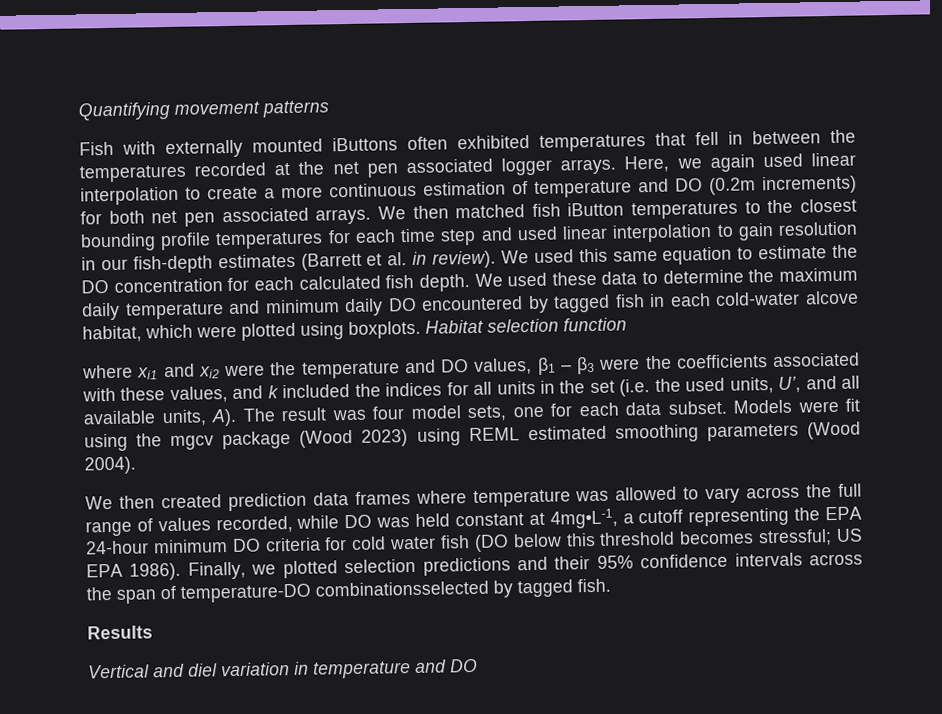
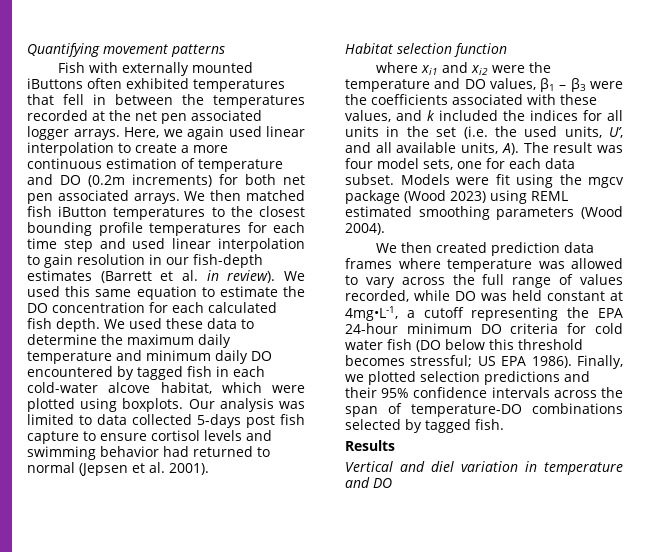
- We used these data to determine the maximum daily temperature and minimum daily DO encountered by tagged fish in each cold-water alcove habitat, which were plotted using boxplots. Habitat selection function
+ We used these data to determine the maximum daily temperature and minimum daily DO encountered by tagged fish in each cold-water alcove habitat, which were plotted using boxplots. Our analysis was limited to data collected 5-days post fish capture to ensure cortisol levels and swimming behavior had returned to normal (Jepsen et al. 2001).
+ Habitat selection function
- Finally, we plotted selection predictions and their 95% confidence intervals across the span of temperature-DO combinationsselected by tagged fish.
+ Finally, we plotted selection predictions and their 95% confidence intervals across the span of temperature-DO combinations selected by tagged fish.

